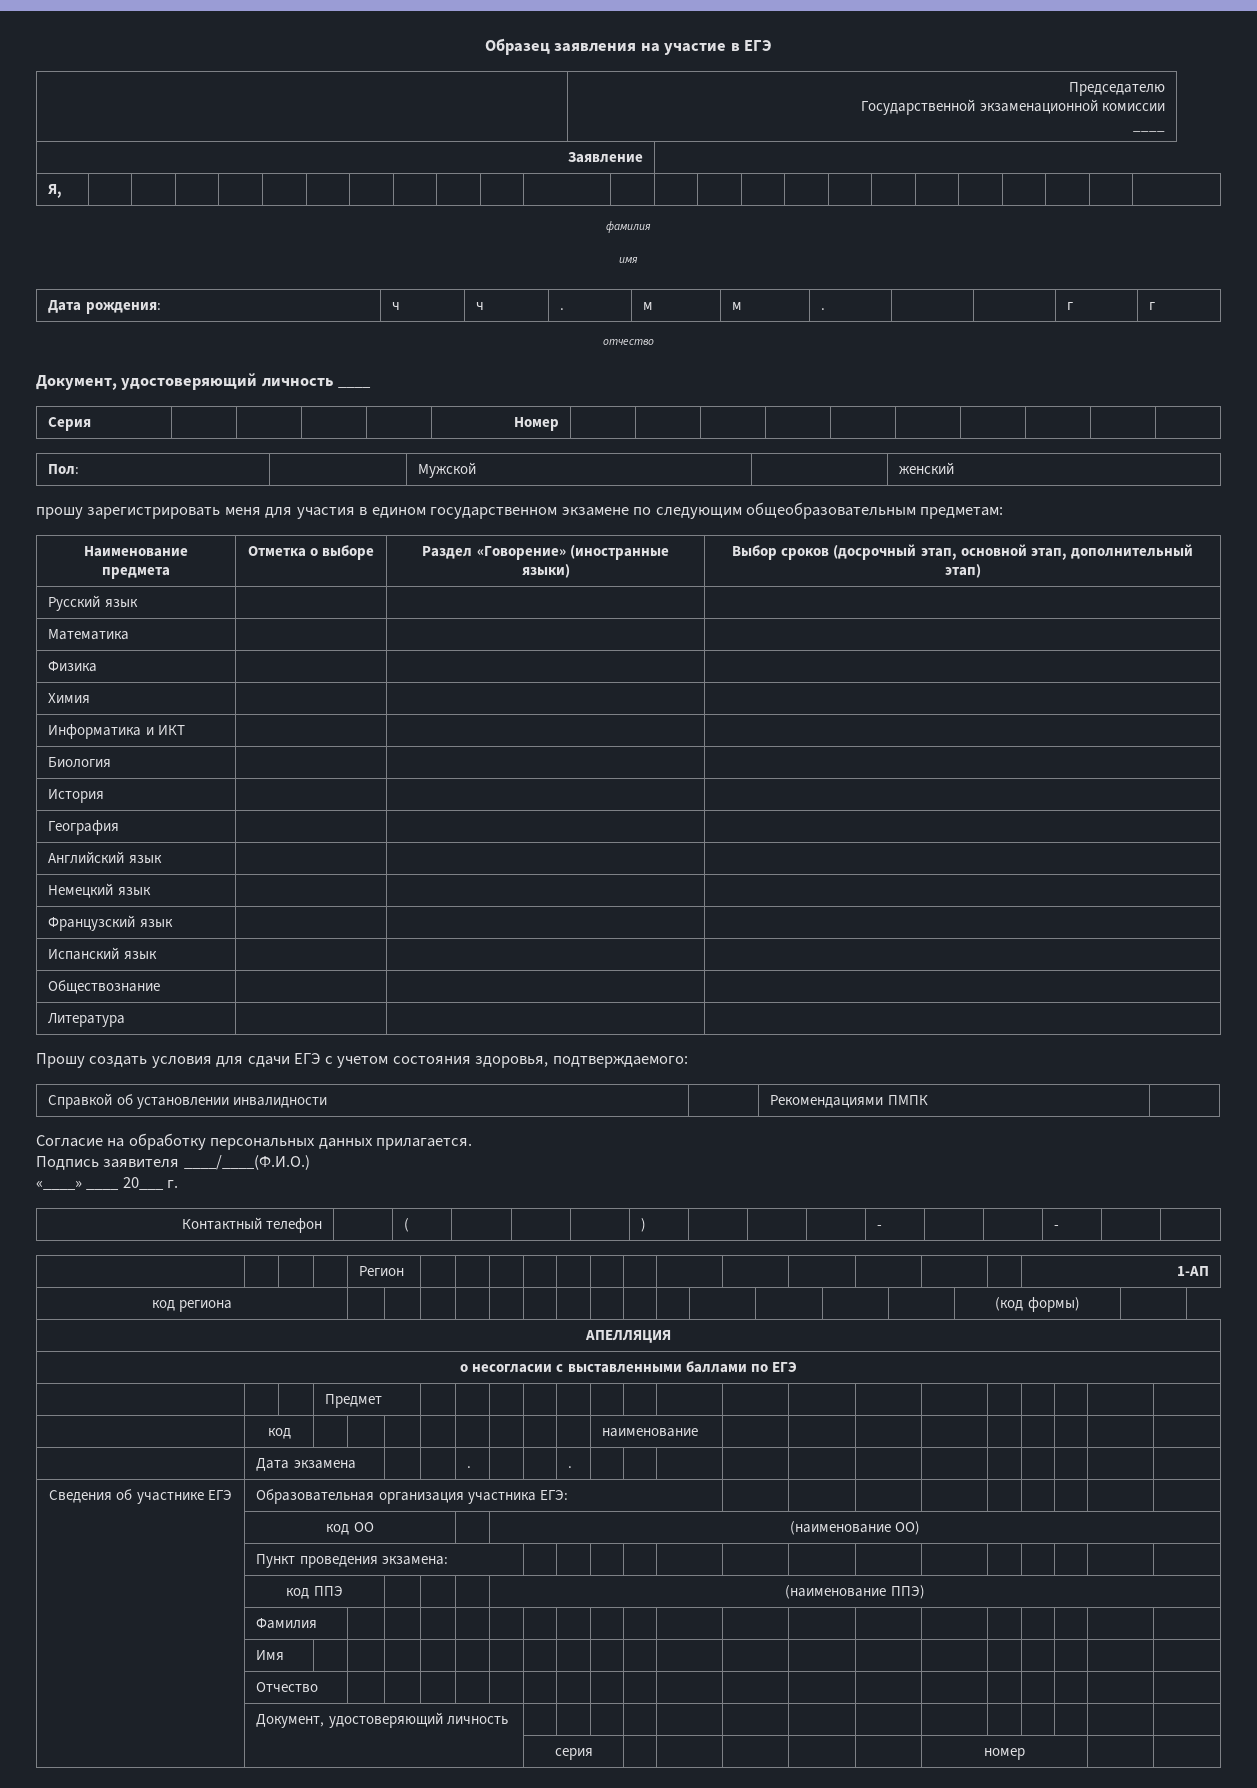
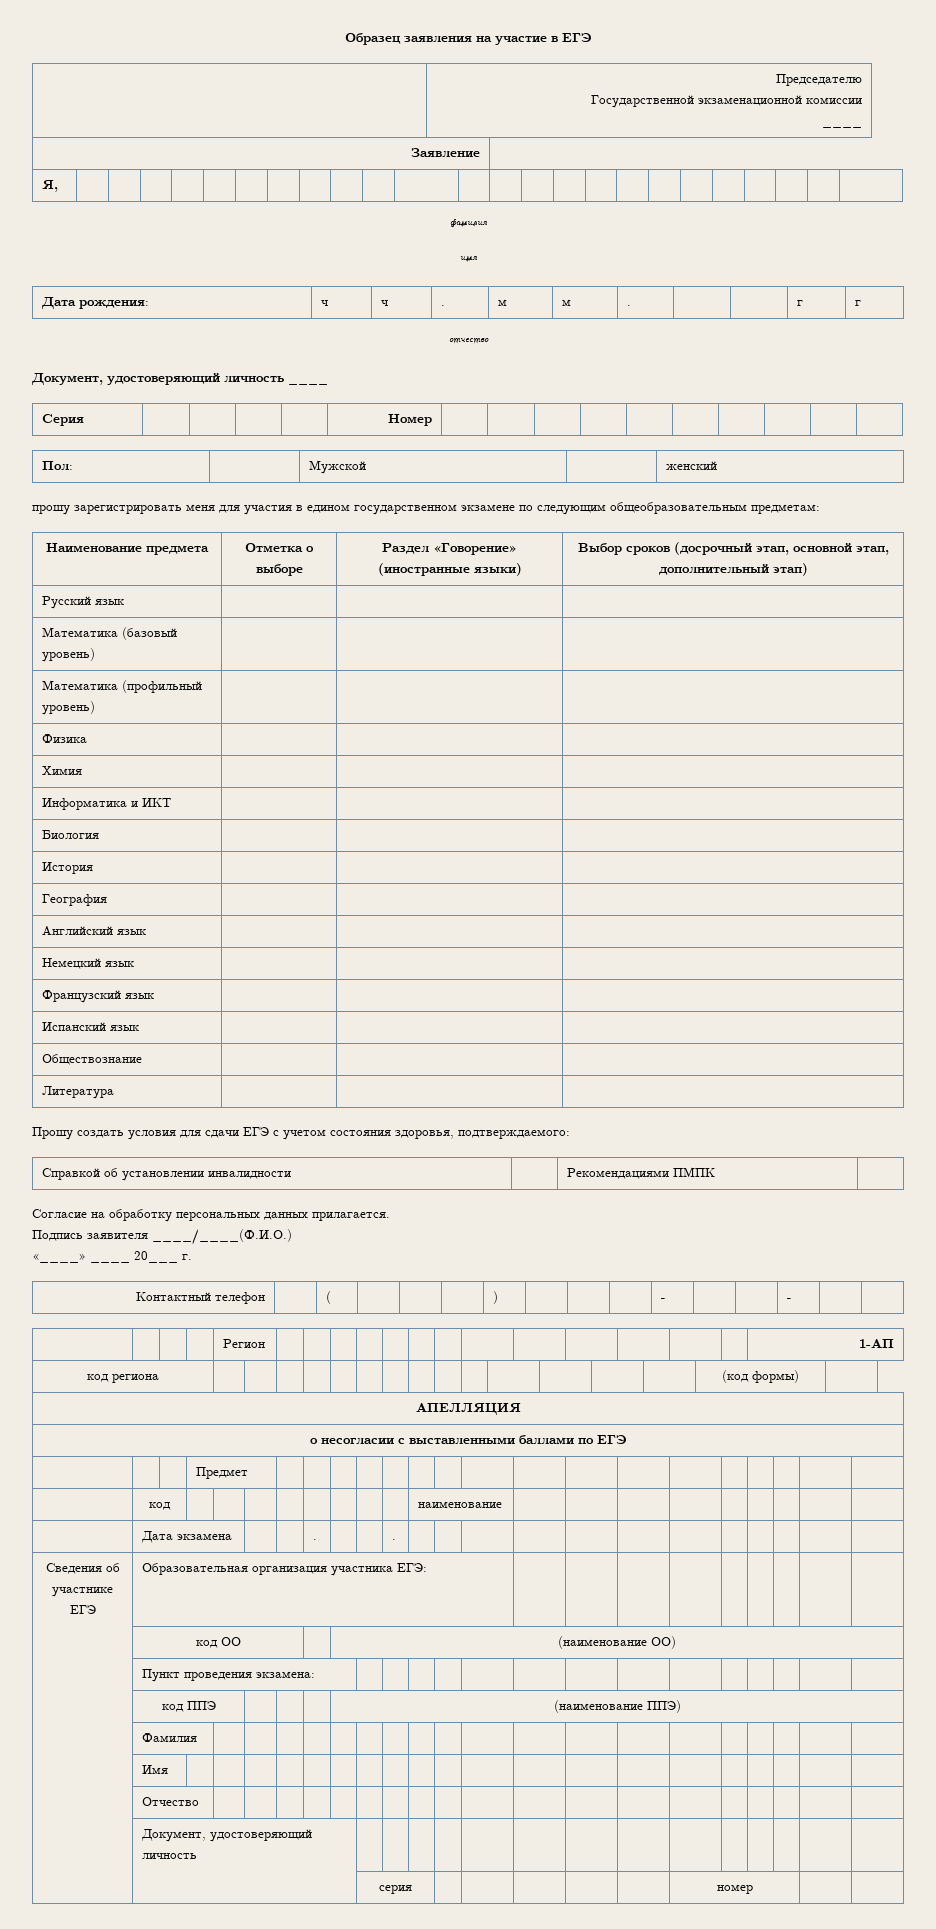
- Математика | | |
+ Математика (базовый уровень) | | |
+ Математика (профильный уровень) | | |

